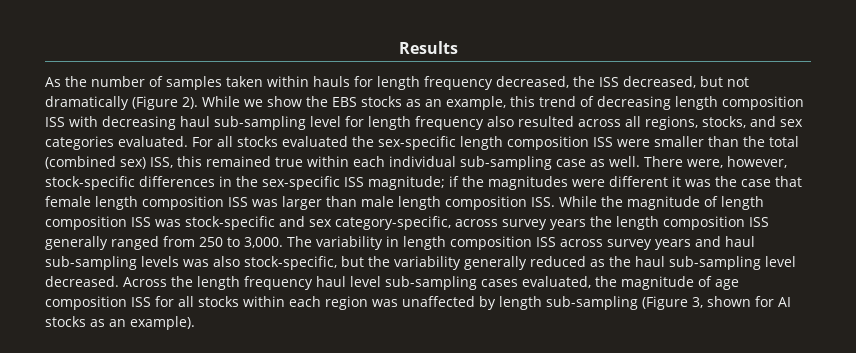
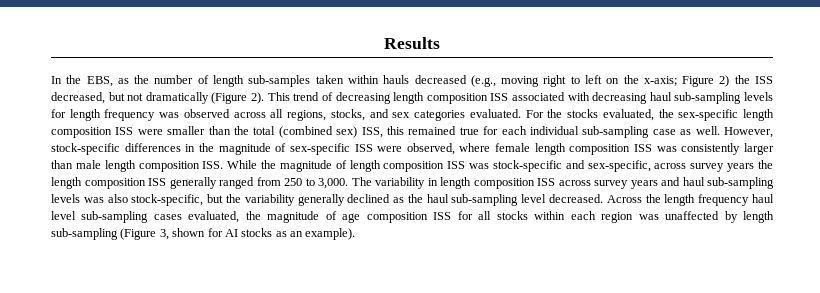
- As the number of samples taken within hauls for length frequency decreased, the ISS decreased, but not dramatically (Figure 2).
+ In the EBS, as the number of length sub-samples taken within hauls decreased (e.g., moving right to left on the x-axis; Figure 2) the ISS decreased, but not dramatically (Figure 2).
- While we show the EBS stocks as an example, this trend of decreasing length composition ISS with decreasing haul sub-sampling level for length frequency also resulted across all regions, stocks, and sex categories evaluated.
+ This trend of decreasing length composition ISS associated with decreasing haul sub-sampling levels for length frequency was observed across all regions, stocks, and sex categories evaluated.
- For all stocks evaluated the sex-specific length composition ISS were smaller than the total (combined sex) ISS, this remained true within each individual sub-sampling case as well.
+ For the stocks evaluated, the sex-specific length composition ISS were smaller than the total (combined sex) ISS, this remained true for each individual sub-sampling case as well.
- There were, however, stock-specific differences in the sex-specific ISS magnitude; if the magnitudes were different it was the case that female length composition ISS was larger than male length composition ISS. While the magnitude of length composition ISS was stock-specific and sex category-specific, across survey years the length composition ISS generally ranged from 250 to 3,000.
+ However, stock-specific differences in the magnitude of sex-specific ISS were observed, where female length composition ISS was consistently larger than male length composition ISS. While the magnitude of length composition ISS was stock-specific and sex-specific, across survey years the length composition ISS generally ranged from 250 to 3,000.
- The variability in length composition ISS across survey years and haul sub-sampling levels was also stock-specific, but the variability generally reduced as the haul sub-sampling level decreased.
+ The variability in length composition ISS across survey years and haul sub-sampling levels was also stock-specific, but the variability generally declined as the haul sub-sampling level decreased.

